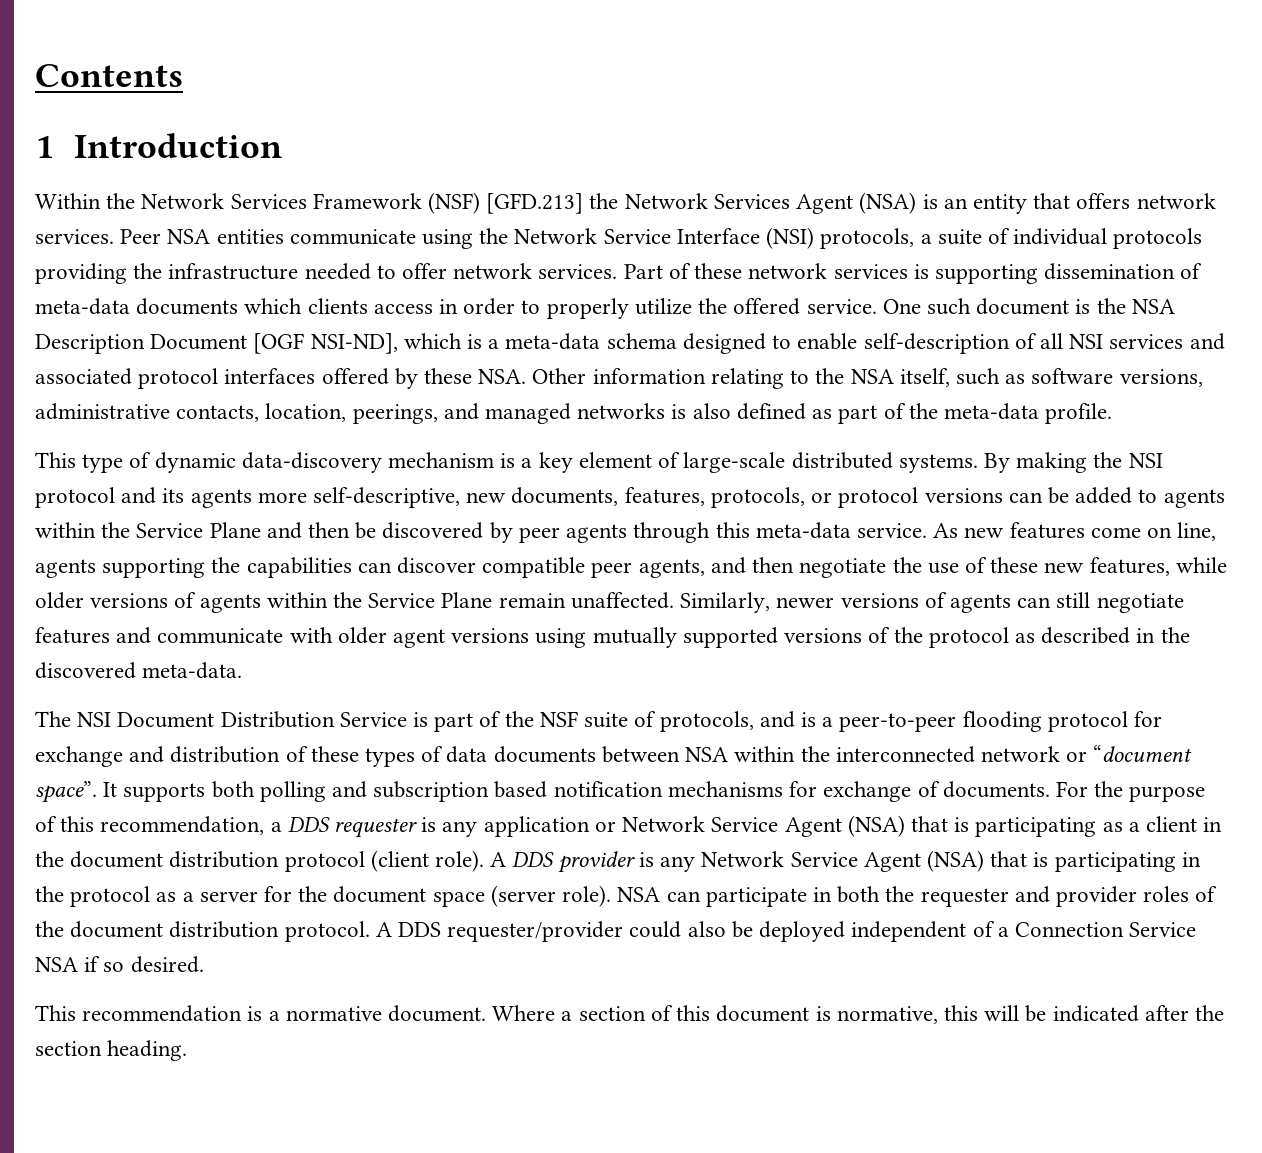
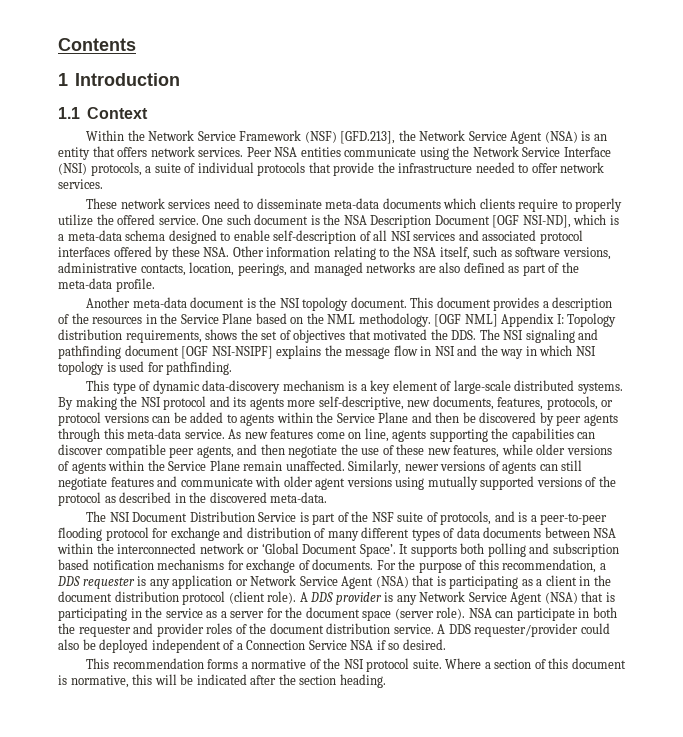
+ 1.1 Context
- Within the Network Services Framework (NSF) [GFD.213] the Network Services Agent (NSA) is an entity that offers network services.
+ Within the Network Service Framework (NSF) [GFD.213], the Network Service Agent (NSA) is an entity that offers network services.
- Peer NSA entities communicate using the Network Service Interface (NSI) protocols, a suite of individual protocols providing the infrastructure needed to offer network services. Part of these network services is supporting dissemination of meta-data documents which clients access in order to properly utilize the offered service.
+ Peer NSA entities communicate using the Network Service Interface (NSI) protocols, a suite of individual protocols that provide the infrastructure needed to offer network services.
+ These network services need to disseminate meta-data documents which clients require to properly utilize the offered service.
- One such document is the NSA Description Document [OGF NSI-ND], which is a meta-data schema designed to enable self-description of all NSI services and associated protocol interfaces offered by these NSA. Other information relating to the NSA itself, such as software versions, administrative contacts, location, peerings, and managed networks is also defined as part of the meta-data profile.
+ One such document is the NSA Description Document [OGF NSI-ND], which is a meta-data schema designed to enable self-description of all NSI services and associated protocol interfaces offered by these NSA. Other information relating to the NSA itself, such as software versions, administrative contacts, location, peerings, and managed networks are also defined as part of the meta-data profile.
+ Another meta-data document is the NSI topology document. This document provides a description of the resources in the Service Plane based on the NML methodology. [OGF NML] Appendix I: Topology distribution requirements, shows the set of objectives that motivated the DDS. The NSI signaling and pathfinding document [OGF NSI-NSIPF] explains the message flow in NSI and the way in which NSI topology is used for pathfinding.
- The NSI Document Distribution Service is part of the NSF suite of protocols, and is a peer-to-peer flooding protocol for exchange and distribution of these types of data documents between NSA within the interconnected network or “document space”.
+ The NSI Document Distribution Service is part of the NSF suite of protocols, and is a peer-to-peer flooding protocol for exchange and distribution of many different types of data documents between NSA within the interconnected network or ‘Global Document Space’.
- A DDS provider is any Network Service Agent (NSA) that is participating in the protocol as a server for the document space (server role).
+ A DDS provider is any Network Service Agent (NSA) that is participating in the service as a server for the document space (server role).
- NSA can participate in both the requester and provider roles of the document distribution protocol.
+ NSA can participate in both the requester and provider roles of the document distribution service.
- This recommendation is a normative document.
+ This recommendation forms a normative of the NSI protocol suite.

